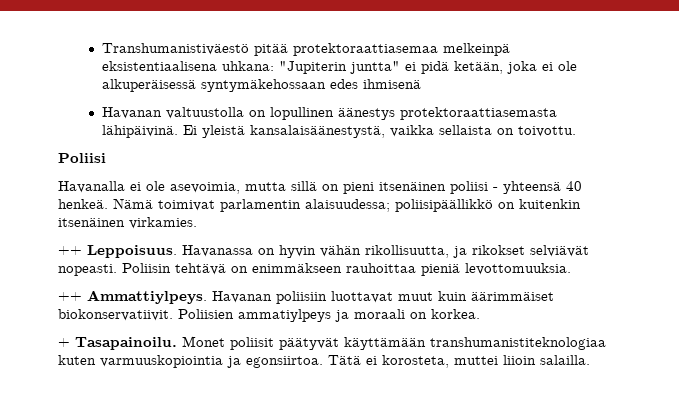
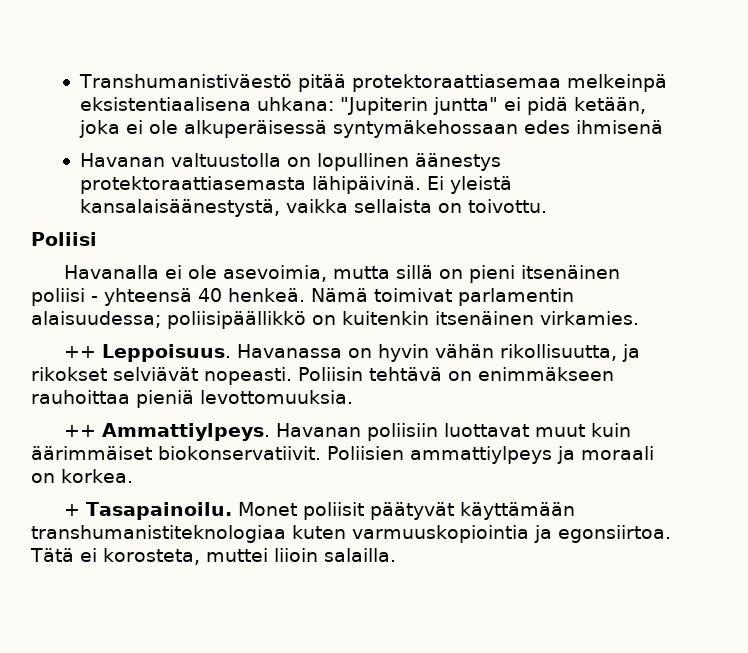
- Poliisien ammatiylpeys ja moraali on korkea.
+ Poliisien ammattiylpeys ja moraali on korkea.

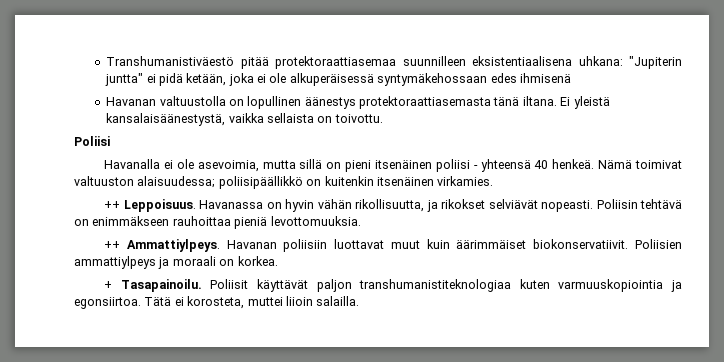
- Transhumanistiväestö pitää protektoraattiasemaa melkeinpä eksistentiaalisena uhkana: "Jupiterin juntta" ei pidä ketään, joka ei ole alkuperäisessä syntymäkehossaan edes ihmisenä
+ Transhumanistiväestö pitää protektoraattiasemaa suunnilleen eksistentiaalisena uhkana: "Jupiterin juntta" ei pidä ketään, joka ei ole alkuperäisessä syntymäkehossaan edes ihmisenä
- Havanan valtuustolla on lopullinen äänestys protektoraattiasemasta lähipäivinä.
+ Havanan valtuustolla on lopullinen äänestys protektoraattiasemasta tänä iltana.
- Nämä toimivat parlamentin alaisuudessa; poliisipäällikkö on kuitenkin itsenäinen virkamies.
+ Nämä toimivat valtuuston alaisuudessa; poliisipäällikkö on kuitenkin itsenäinen virkamies.
- Monet poliisit päätyvät käyttämään transhumanistiteknologiaa kuten varmuuskopiointia ja egonsiirtoa.
+ Poliisit käyttävät paljon transhumanistiteknologiaa kuten varmuuskopiointia ja egonsiirtoa.

